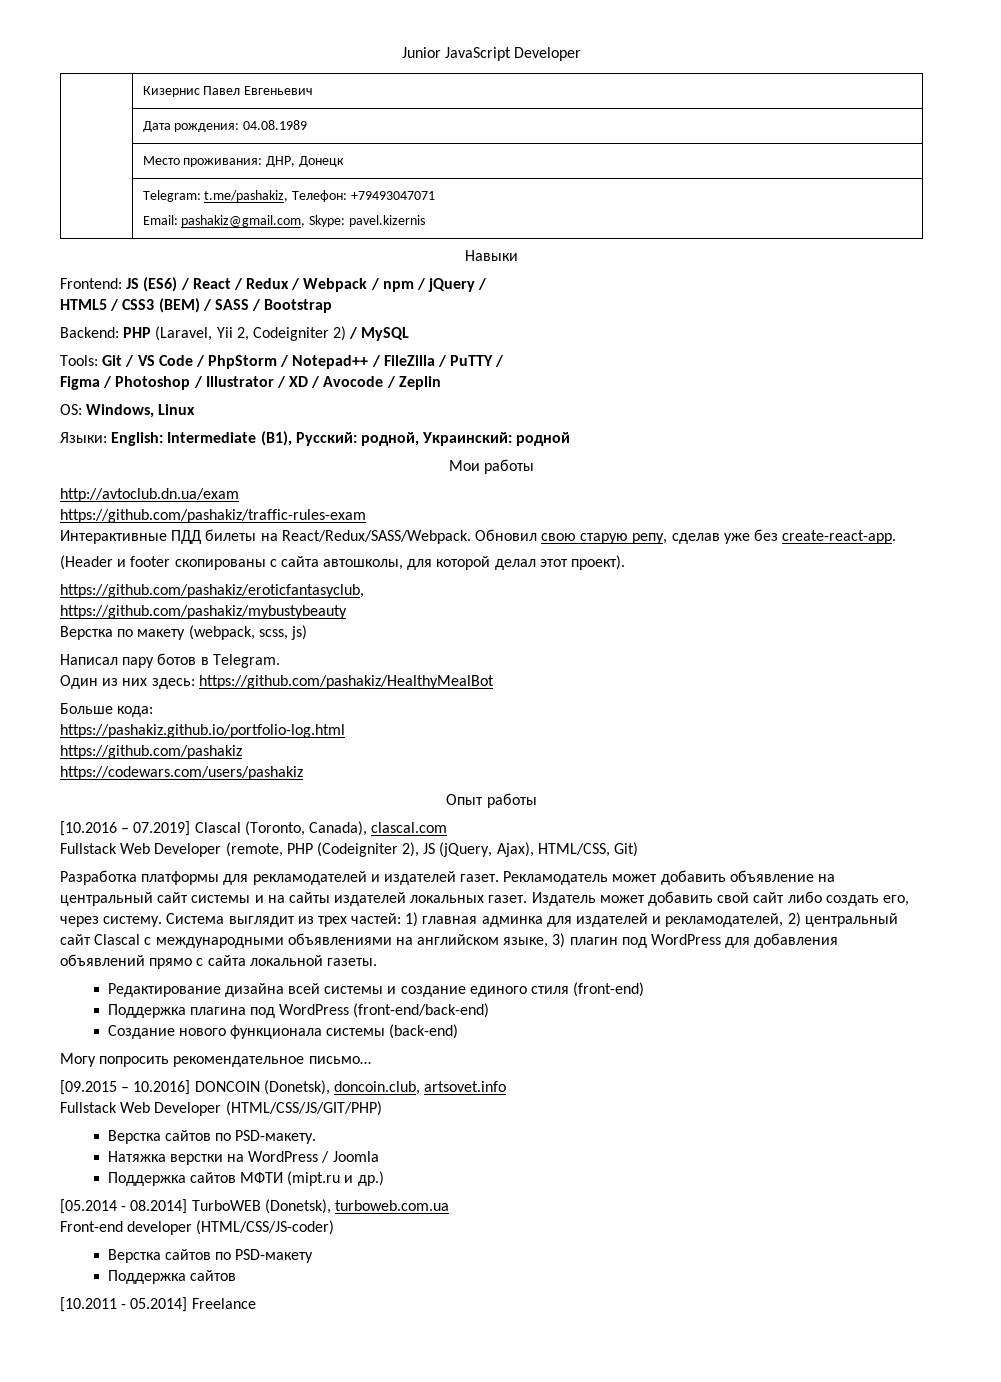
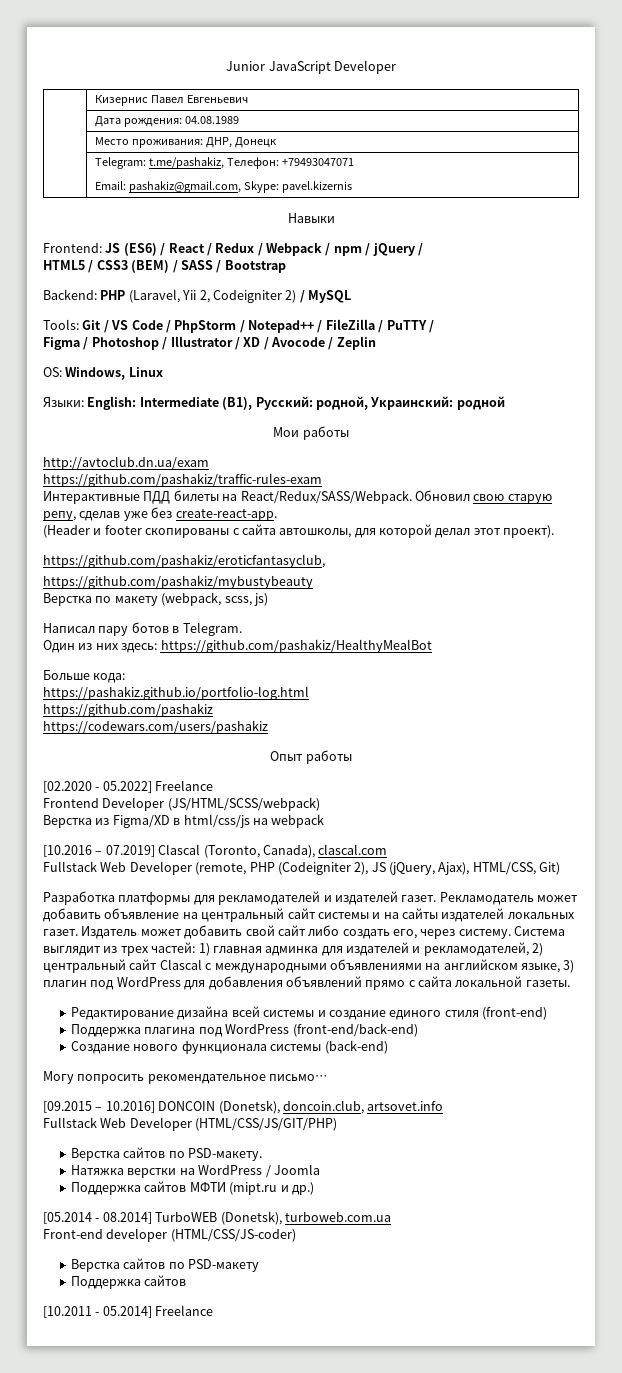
+ [02.2020 - 05.2022] Freelance
+ Frontend Developer (JS/HTML/SCSS/webpack)
+ Верстка из Figma/XD в html/css/js на webpack

